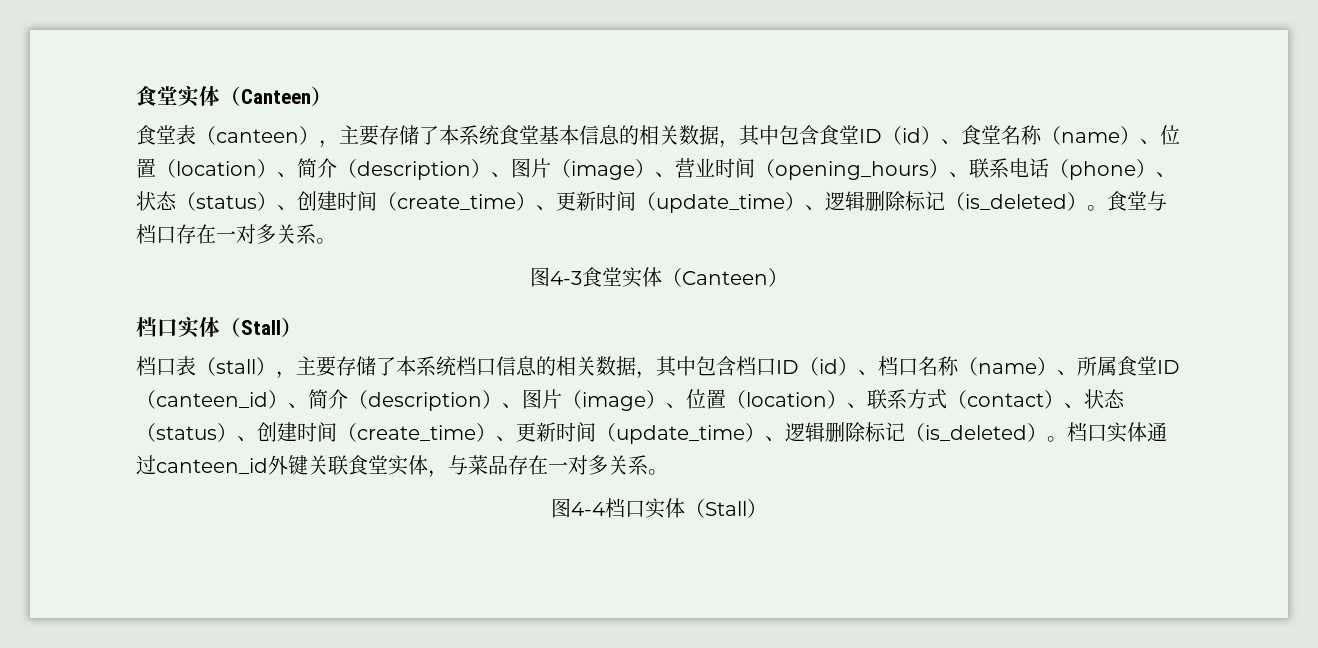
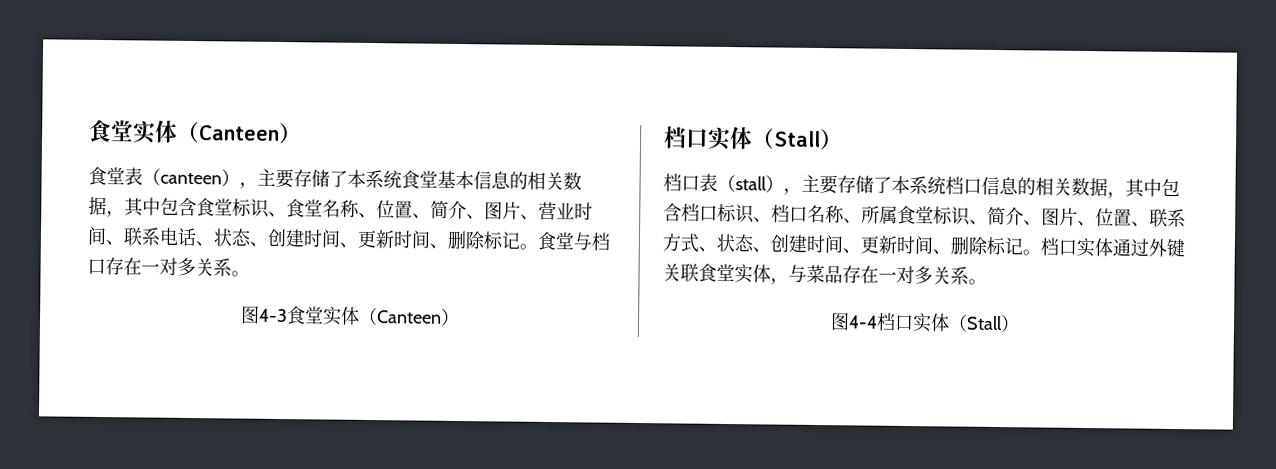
- 食堂表（canteen），主要存储了本系统食堂基本信息的相关数据，其中包含食堂ID（id）、食堂名称（name）、位置（location）、简介（description）、图片（image）、营业时间（opening_hours）、联系电话（phone）、状态（status）、创建时间（create_time）、更新时间（update_time）、逻辑删除标记（is_deleted）。
+ 食堂表（canteen），主要存储了本系统食堂基本信息的相关数据，其中包含食堂标识、食堂名称、位置、简介、图片、营业时间、联系电话、状态、创建时间、更新时间、删除标记。
- 档口表（stall），主要存储了本系统档口信息的相关数据，其中包含档口ID（id）、档口名称（name）、所属食堂ID（canteen_id）、简介（description）、图片（image）、位置（location）、联系方式（contact）、状态（status）、创建时间（create_time）、更新时间（update_time）、逻辑删除标记（is_deleted）。
+ 档口表（stall），主要存储了本系统档口信息的相关数据，其中包含档口标识、档口名称、所属食堂标识、简介、图片、位置、联系方式、状态、创建时间、更新时间、删除标记。
- 档口实体通过canteen_id外键关联食堂实体，与菜品存在一对多关系。
+ 档口实体通过外键关联食堂实体，与菜品存在一对多关系。

